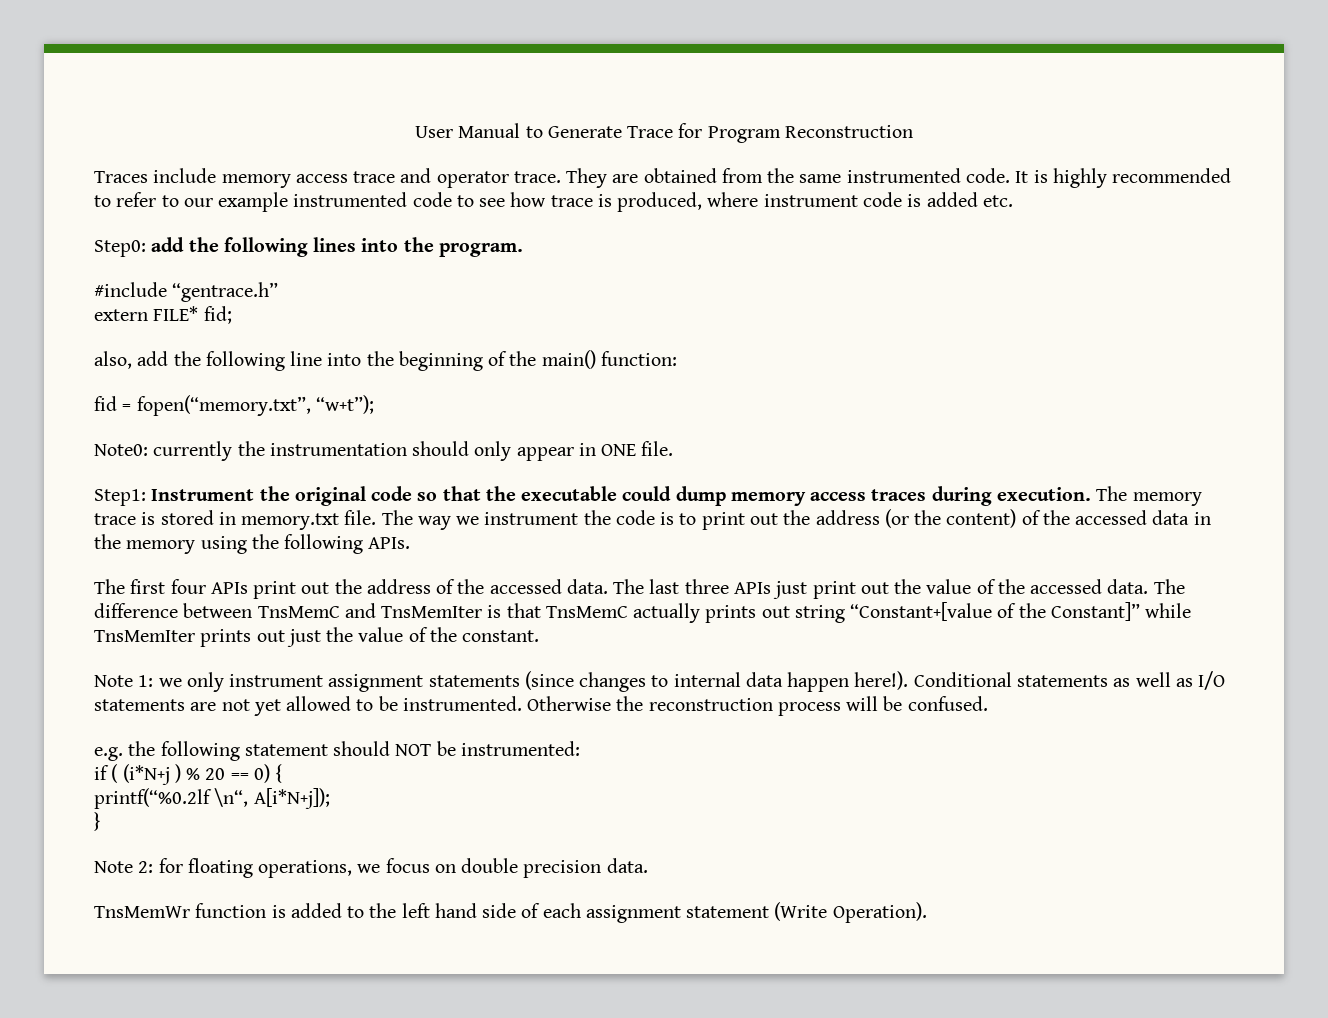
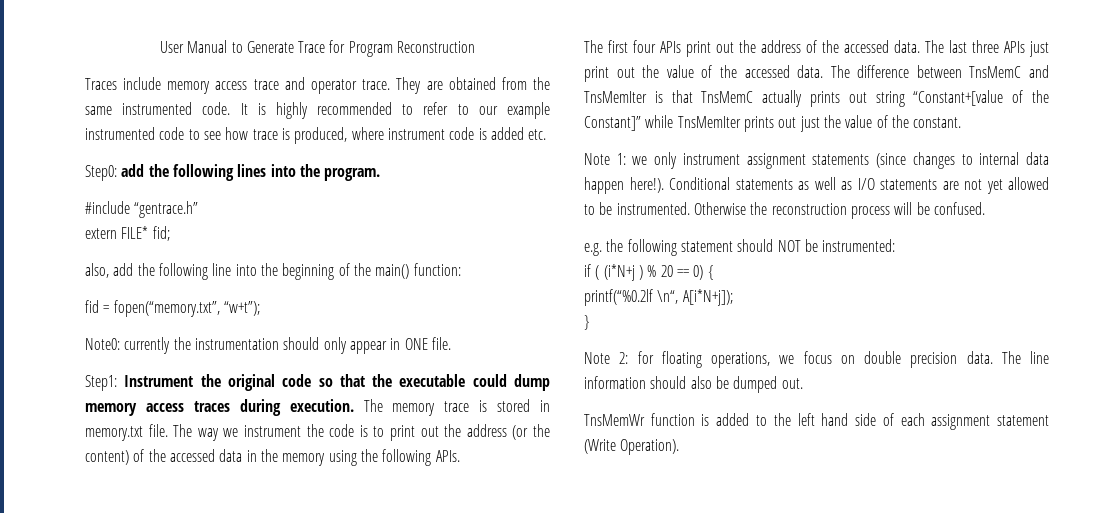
+ The line information should also be dumped out.

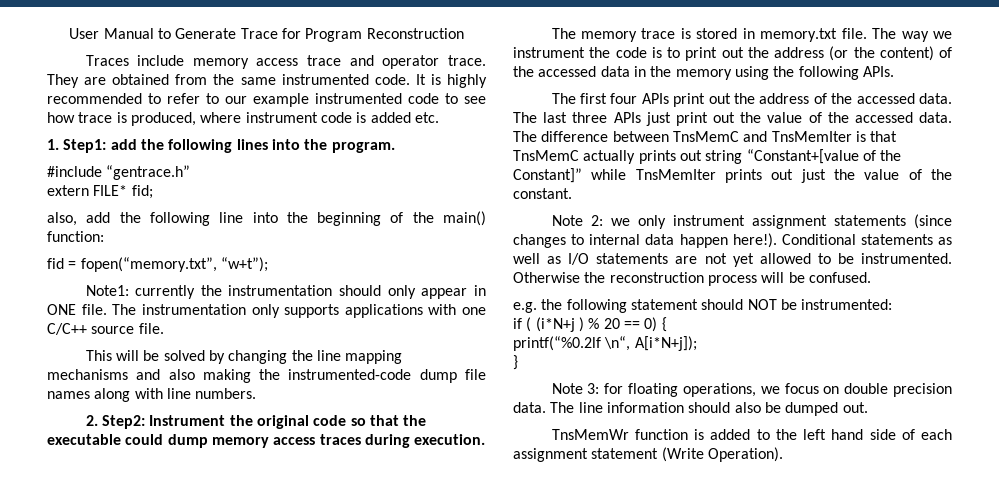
- Step0: add the following lines into the program.
+ 1. Step1: add the following lines into the program.
- Note0: currently the instrumentation should only appear in ONE file.
- Step1: Instrument the original code so that the executable could dump memory access traces during execution. The memory trace is stored in memory.txt file.
+ Note1: currently the instrumentation should only appear in ONE file. The instrumentation only supports applications with one C/C++ source file.
+ This will be solved by changing the line mapping mechanisms and also making the instrumented-code dump file names along with line numbers.
+ 2. Step2: Instrument the original code so that the executable could dump memory access traces during execution.
+ The memory trace is stored in memory.txt file.
- Note 1: we only instrument assignment statements (since changes to internal data happen here!).
+ Note 2: we only instrument assignment statements (since changes to internal data happen here!).
- Note 2: for floating operations, we focus on double precision data.
+ Note 3: for floating operations, we focus on double precision data.

